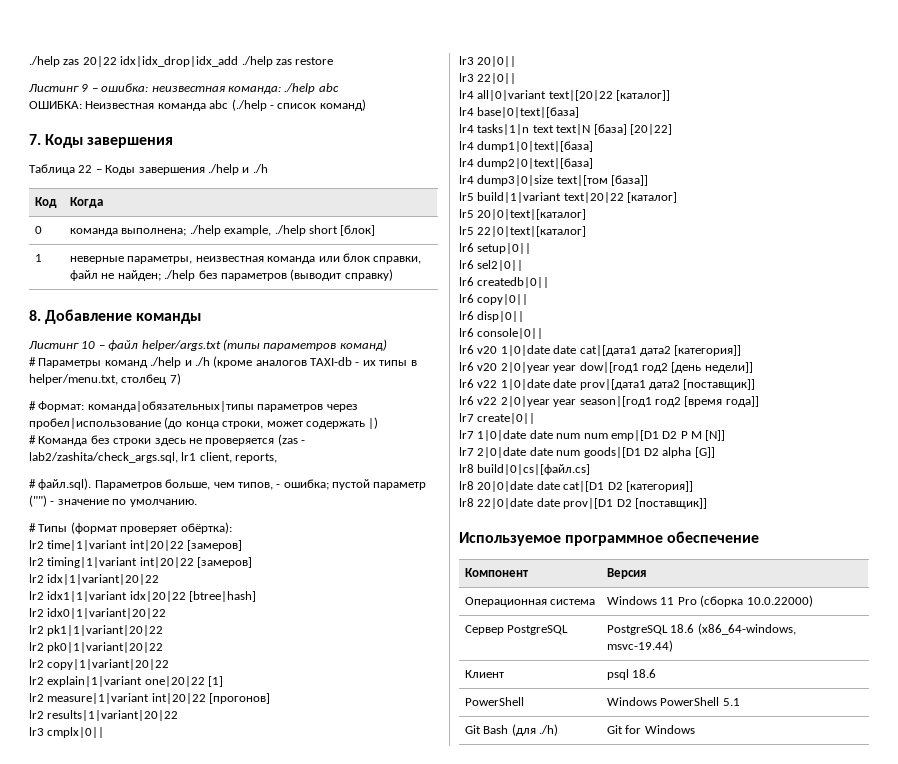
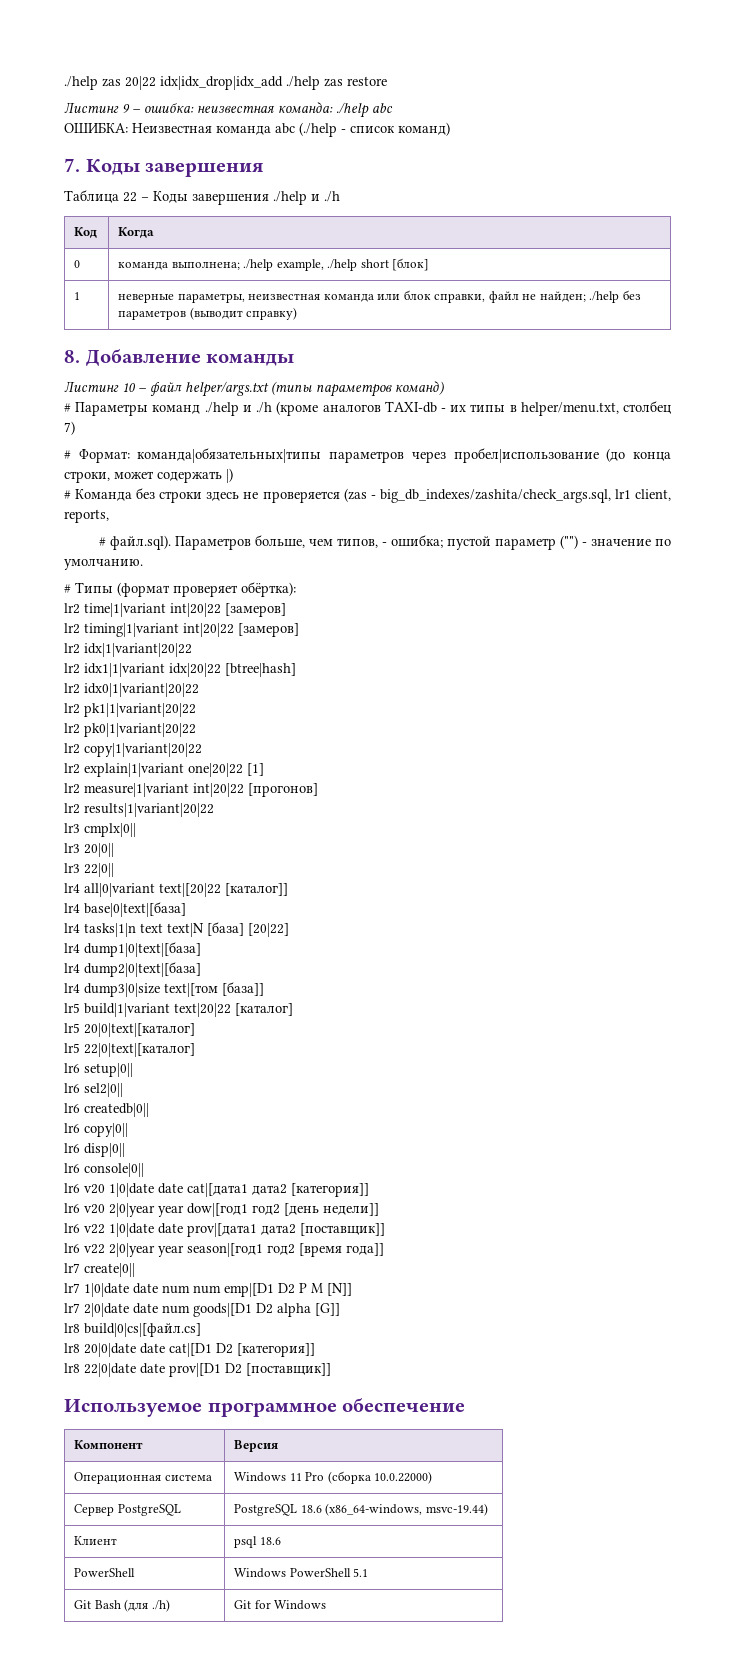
- # Команда без строки здесь не проверяется (zas - lab2/zashita/check_args.sql, lr1 client, reports,
+ # Команда без строки здесь не проверяется (zas - big_db_indexes/zashita/check_args.sql, lr1 client, reports,

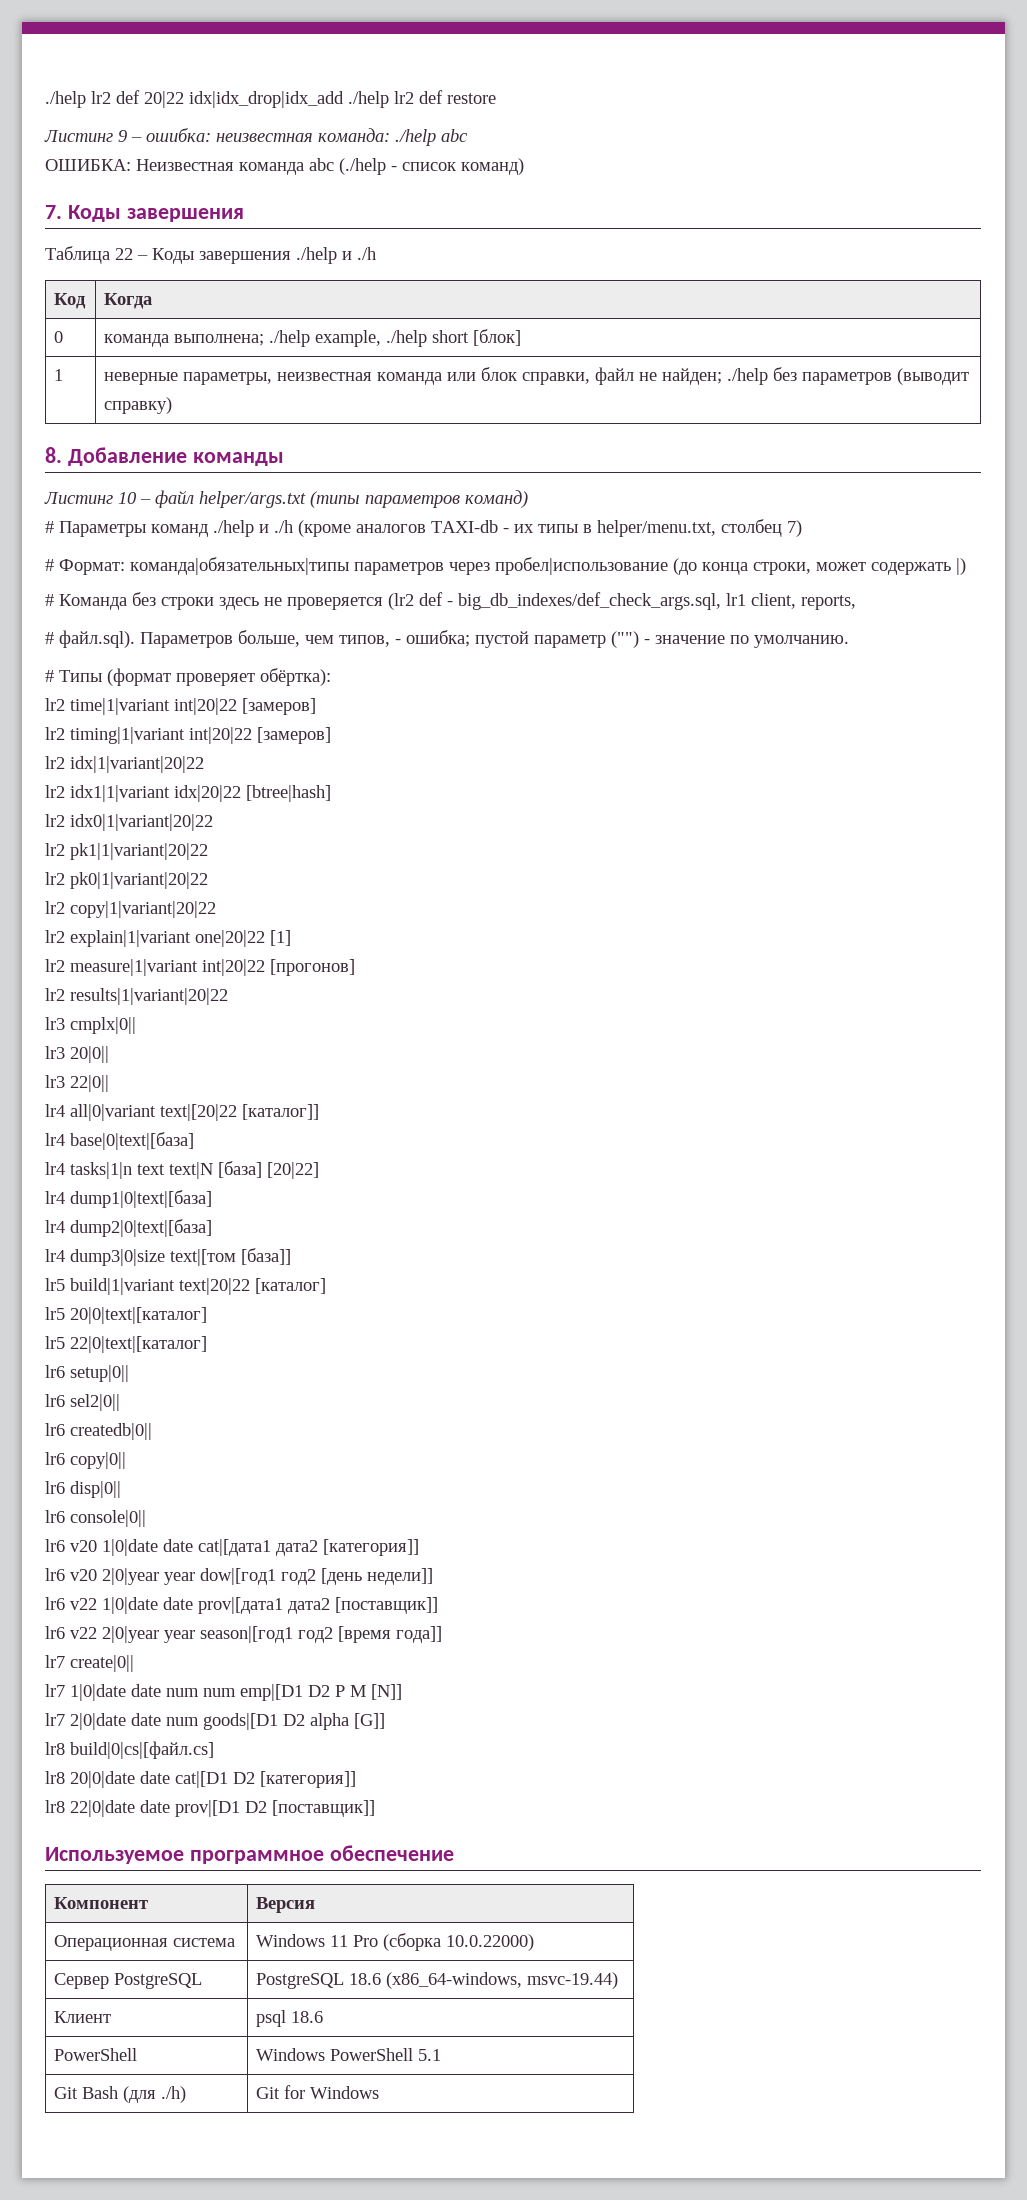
- ./help zas 20|22 idx|idx_drop|idx_add ./help zas restore
+ ./help lr2 def 20|22 idx|idx_drop|idx_add ./help lr2 def restore
- # Команда без строки здесь не проверяется (zas - big_db_indexes/zashita/check_args.sql, lr1 client, reports,
+ # Команда без строки здесь не проверяется (lr2 def - big_db_indexes/def_check_args.sql, lr1 client, reports,

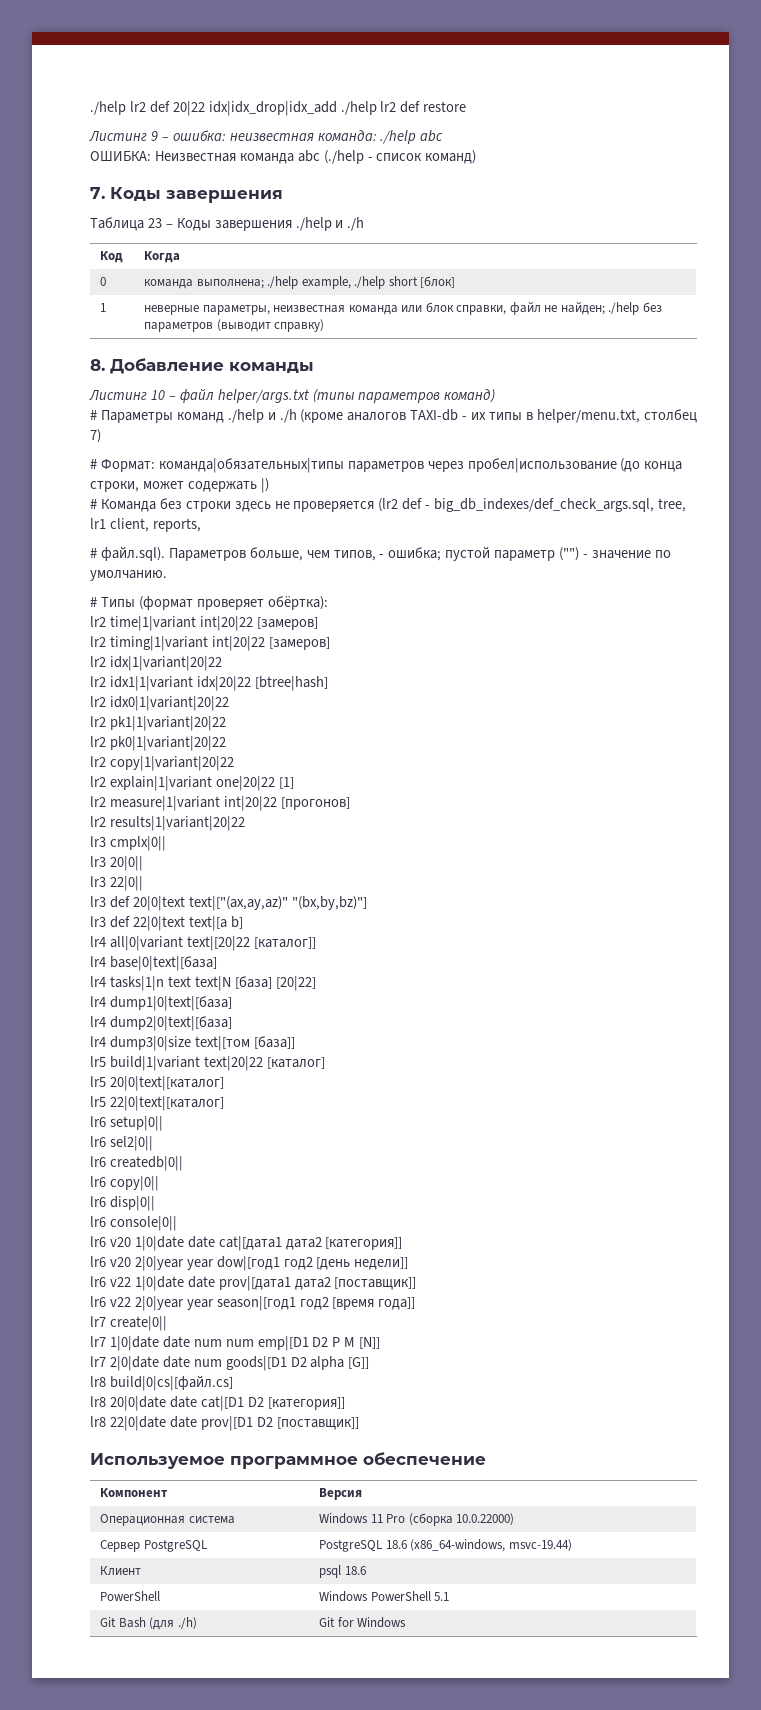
- Таблица 22 – Коды завершения ./help и ./h
+ Таблица 23 – Коды завершения ./help и ./h
- # Команда без строки здесь не проверяется (lr2 def - big_db_indexes/def_check_args.sql, lr1 client, reports,
+ # Команда без строки здесь не проверяется (lr2 def - big_db_indexes/def_check_args.sql, tree, lr1 client, reports,
+ lr3 def 20|0|text text|["(ax,ay,az)" "(bx,by,bz)"]
+ lr3 def 22|0|text text|[a b]

